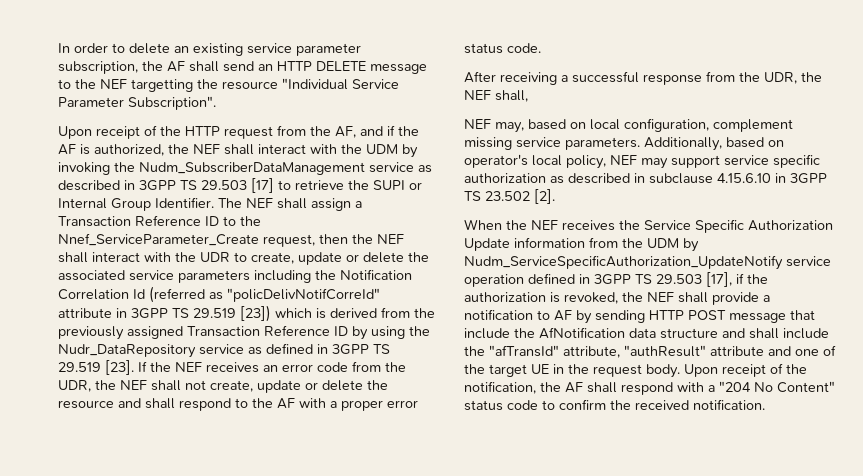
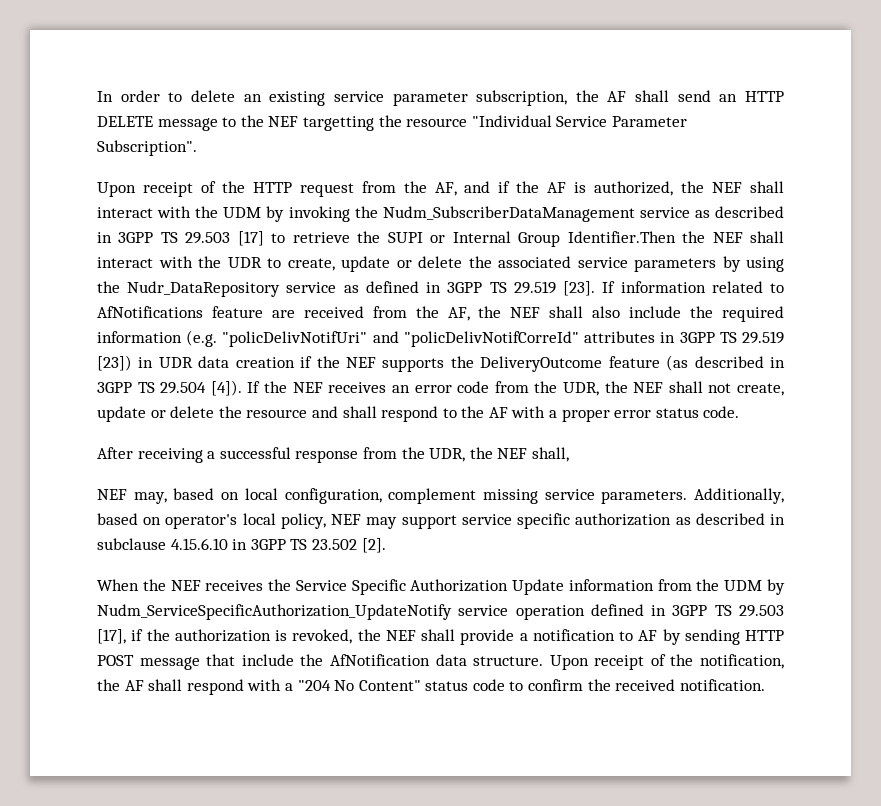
- Upon receipt of the HTTP request from the AF, and if the AF is authorized, the NEF shall interact with the UDM by invoking the Nudm_SubscriberDataManagement service as described in 3GPP TS 29.503 [17] to retrieve the SUPI or Internal Group Identifier. The NEF shall assign a Transaction Reference ID to the Nnef_ServiceParameter_Create request, then the NEF shall interact with the UDR to create, update or delete the associated service parameters including the Notification Correlation Id (referred as "policDelivNotifCorreId" attribute in 3GPP TS 29.519 [23]) which is derived from the previously assigned Transaction Reference ID by using the Nudr_DataRepository service as defined in 3GPP TS 29.519 [23].
+ Upon receipt of the HTTP request from the AF, and if the AF is authorized, the NEF shall interact with the UDM by invoking the Nudm_SubscriberDataManagement service as described in 3GPP TS 29.503 [17] to retrieve the SUPI or Internal Group Identifier.Then the NEF shall interact with the UDR to create, update or delete the associated service parameters by using the Nudr_DataRepository service as defined in 3GPP TS 29.519 [23].
- If the NEF receives an error code from the UDR, the NEF shall not create, update or delete the resource and shall respond to the AF with a proper error status code.
+ If information related to AfNotifications feature are received from the AF, the NEF shall also include the required information (e.g. "policDelivNotifUri" and "policDelivNotifCorreId" attributes in 3GPP TS 29.519 [23]) in UDR data creation if the NEF supports the DeliveryOutcome feature (as described in 3GPP TS 29.504 [4]). If the NEF receives an error code from the UDR, the NEF shall not create, update or delete the resource and shall respond to the AF with a proper error status code.
- When the NEF receives the Service Specific Authorization Update information from the UDM by Nudm_ServiceSpecificAuthorization_UpdateNotify service operation defined in 3GPP TS 29.503 [17], if the authorization is revoked, the NEF shall provide a notification to AF by sending HTTP POST message that include the AfNotification data structure and shall include the "afTransId" attribute, "authResult" attribute and one of the target UE in the request body.
+ When the NEF receives the Service Specific Authorization Update information from the UDM by Nudm_ServiceSpecificAuthorization_UpdateNotify service operation defined in 3GPP TS 29.503 [17], if the authorization is revoked, the NEF shall provide a notification to AF by sending HTTP POST message that include the AfNotification data structure.

